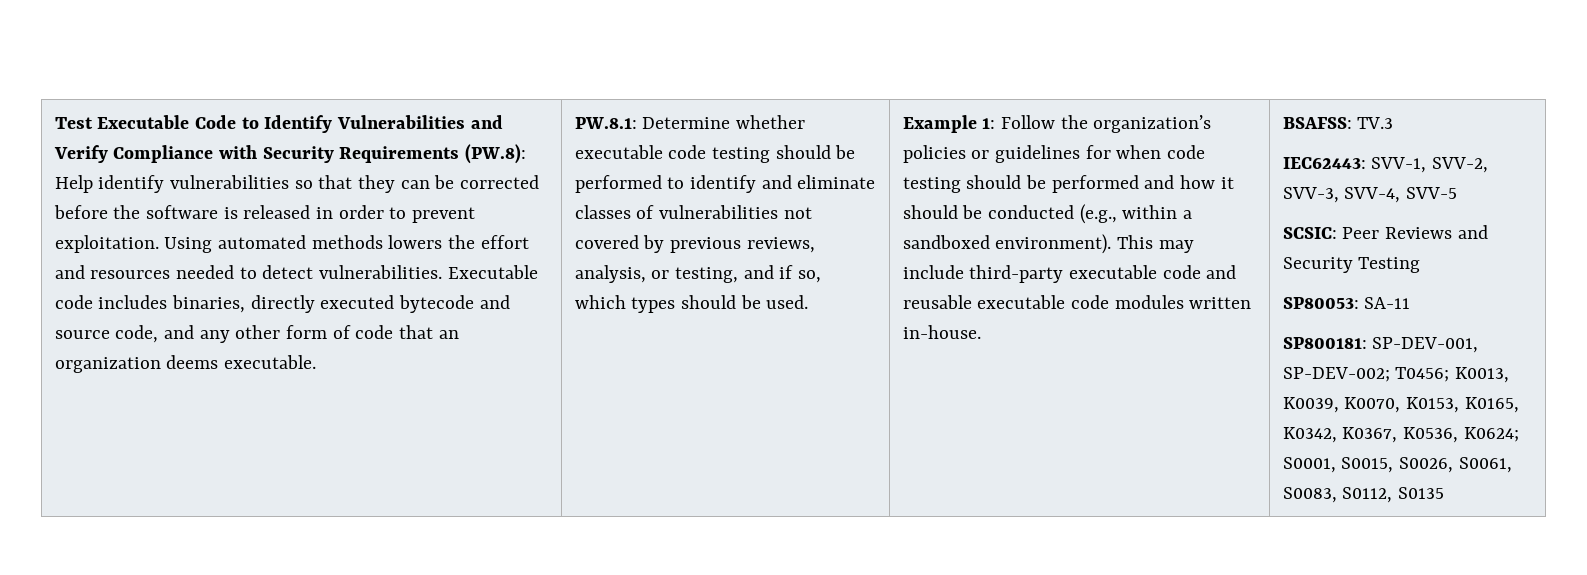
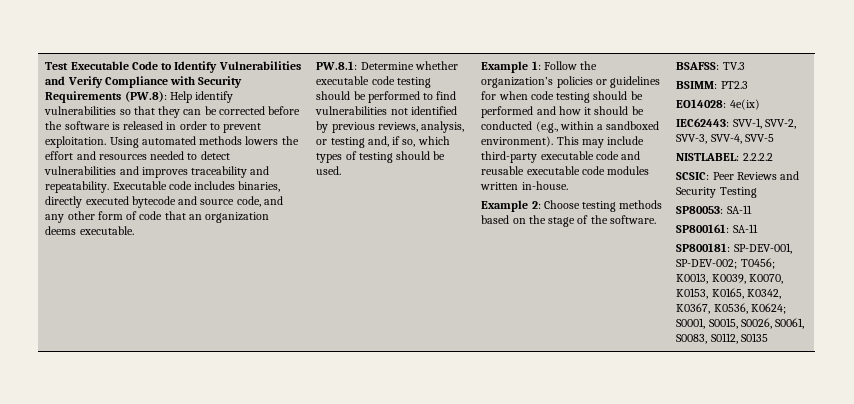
- Using automated methods lowers the effort and resources needed to detect vulnerabilities.
+ Using automated methods lowers the effort and resources needed to detect vulnerabilities and improves traceability and repeatability.
- PW.8.1: Determine whether executable code testing should be performed to identify and eliminate classes of vulnerabilities not covered by previous reviews, analysis, or testing, and if so, which types should be used.
+ PW.8.1: Determine whether executable code testing should be performed to find vulnerabilities not identified by previous reviews, analysis, or testing and, if so, which types of testing should be used.
- BSAFSS: TV.3
+ Example 2: Choose testing methods based on the stage of the software. | BSAFSS: TV.3
+ BSIMM: PT2.3
+ EO14028: 4e(ix)
+ NISTLABEL: 2.2.2.2
+ SP800161: SA-11

